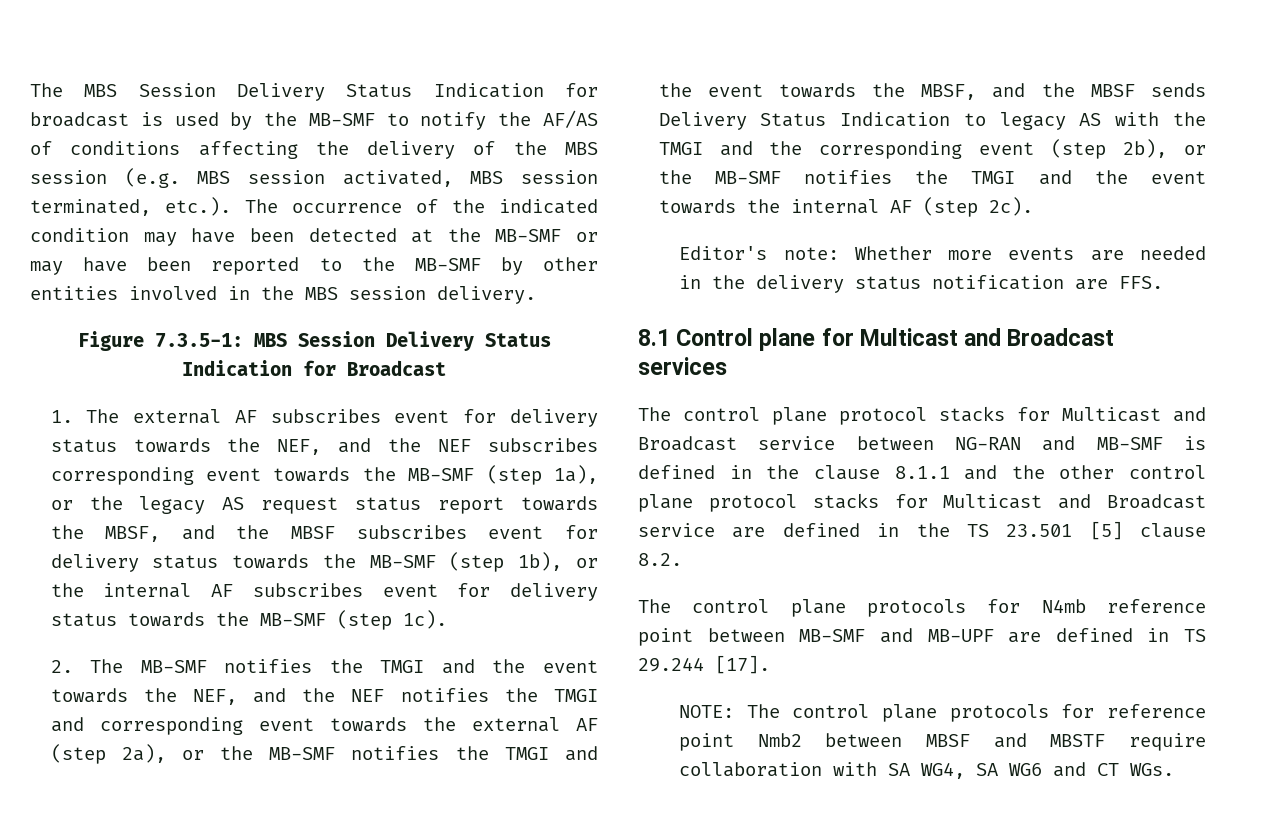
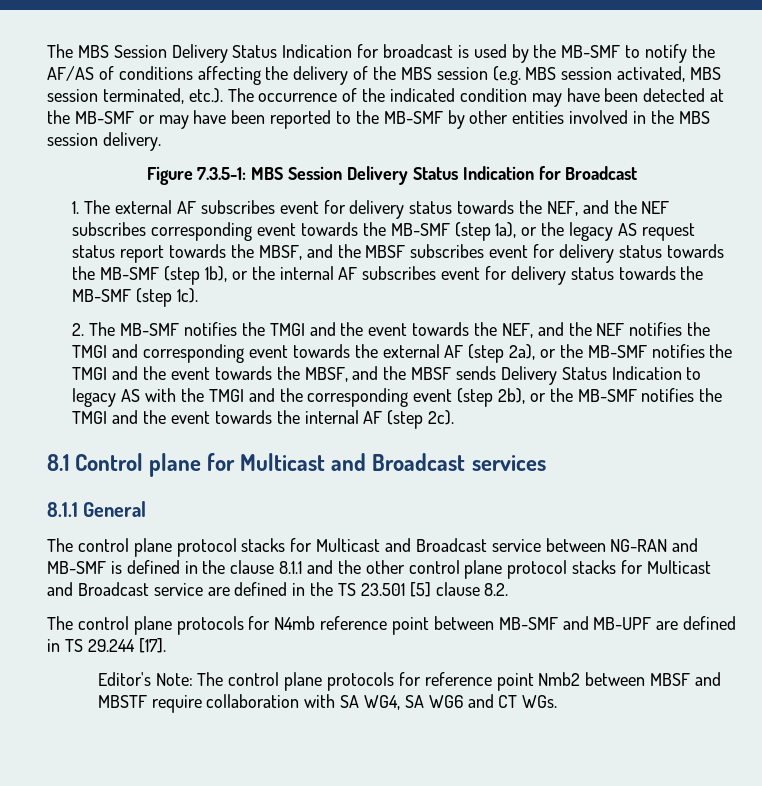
- Editor's note: Whether more events are needed in the delivery status notification are FFS.
+ 8.1.1 General
- NOTE: The control plane protocols for reference point Nmb2 between MBSF and MBSTF require collaboration with SA WG4, SA WG6 and CT WGs.
+ Editor's Note: The control plane protocols for reference point Nmb2 between MBSF and MBSTF require collaboration with SA WG4, SA WG6 and CT WGs.

